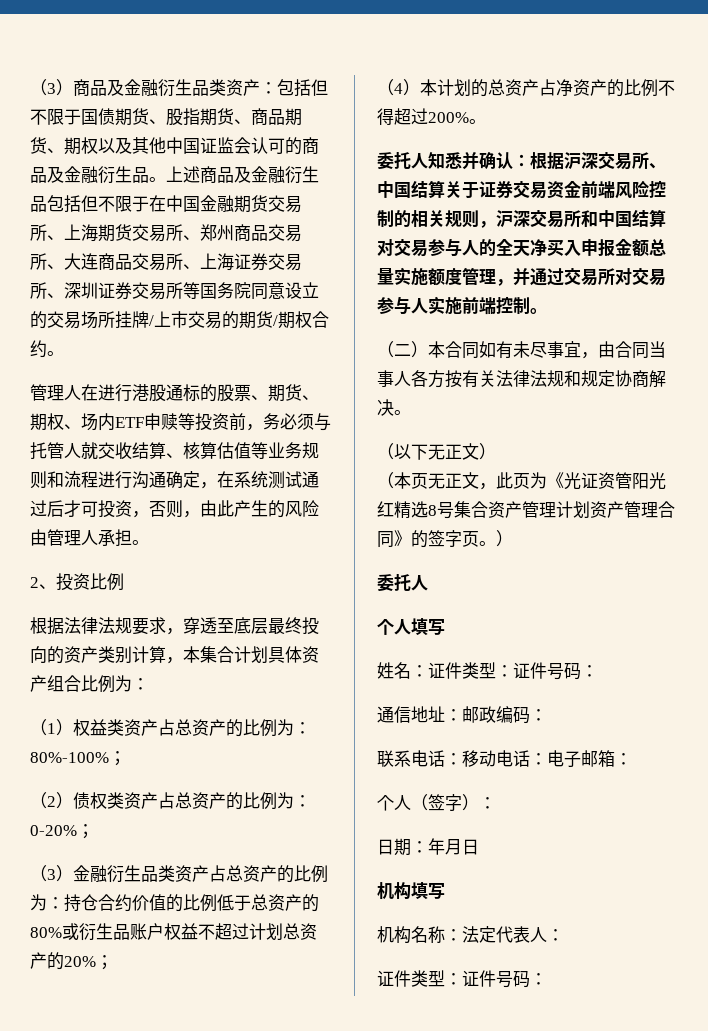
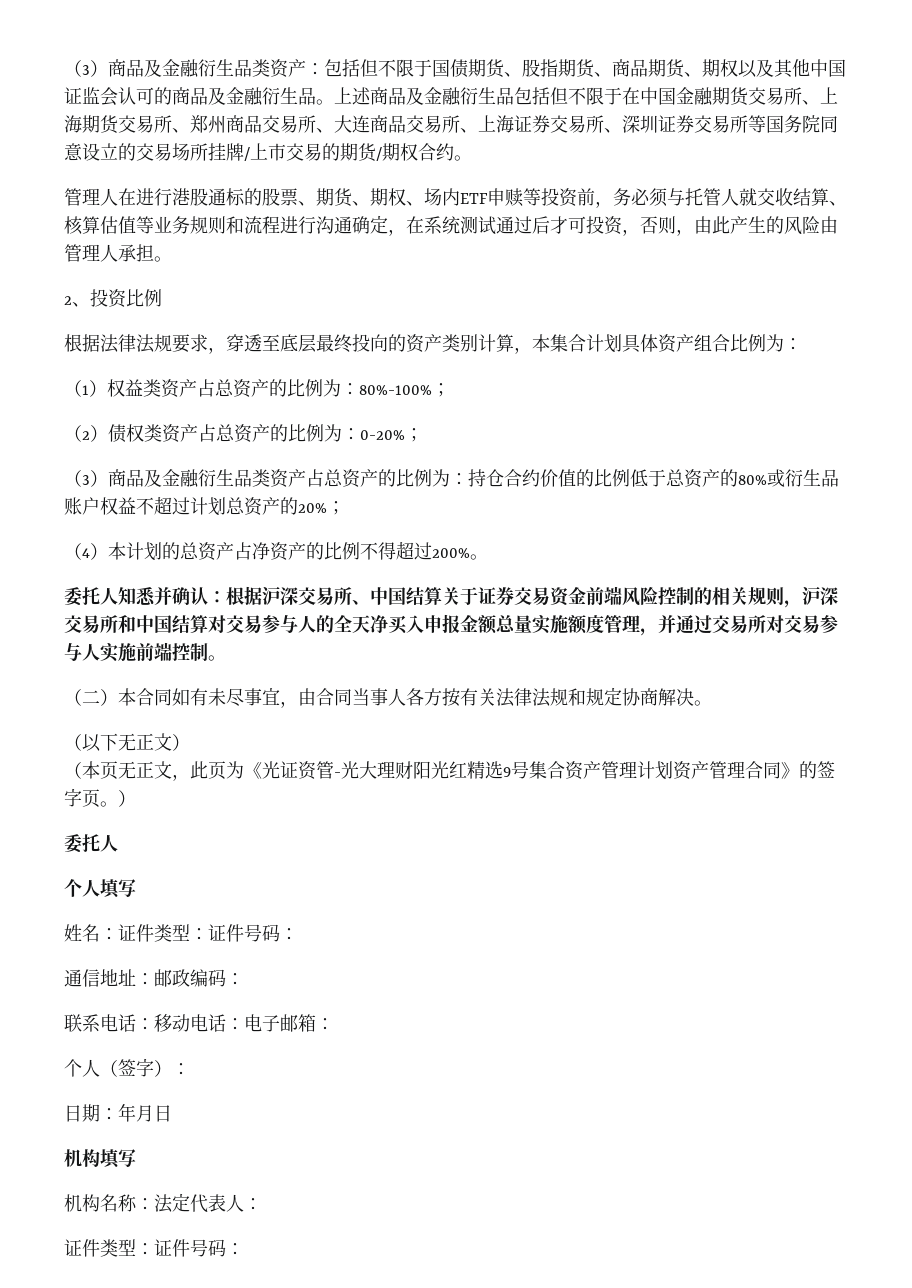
- （3）金融衍生品类资产占总资产的比例为：持仓合约价值的比例低于总资产的80%或衍生品账户权益不超过计划总资产的20%；
+ （3）商品及金融衍生品类资产占总资产的比例为：持仓合约价值的比例低于总资产的80%或衍生品账户权益不超过计划总资产的20%；
- （本页无正文，此页为《光证资管阳光红精选8号集合资产管理计划资产管理合同》的签字页。）
+ （本页无正文，此页为《光证资管-光大理财阳光红精选9号集合资产管理计划资产管理合同》的签字页。）

